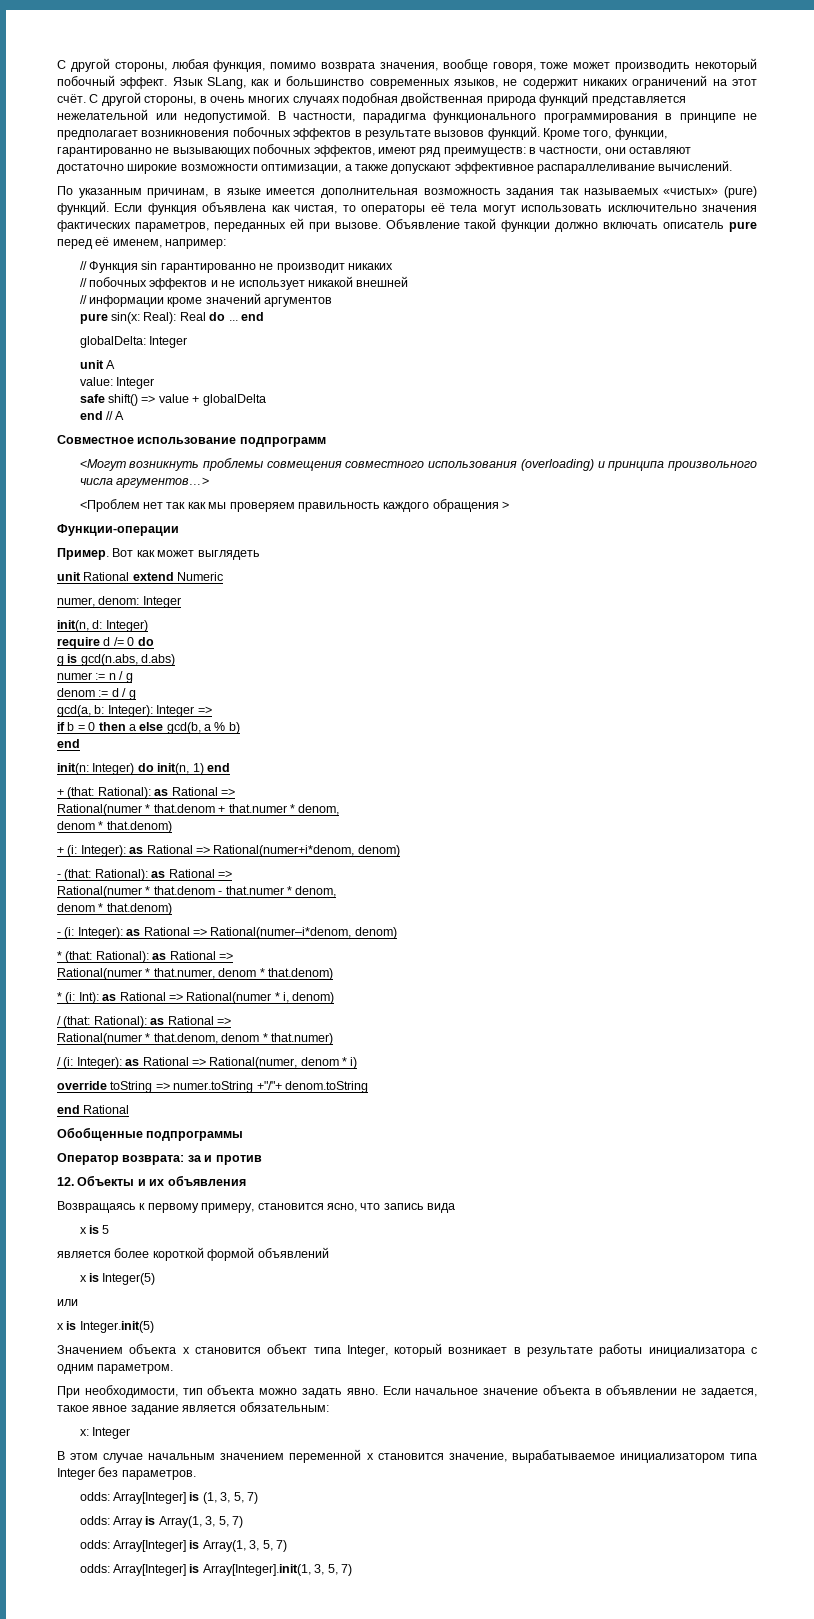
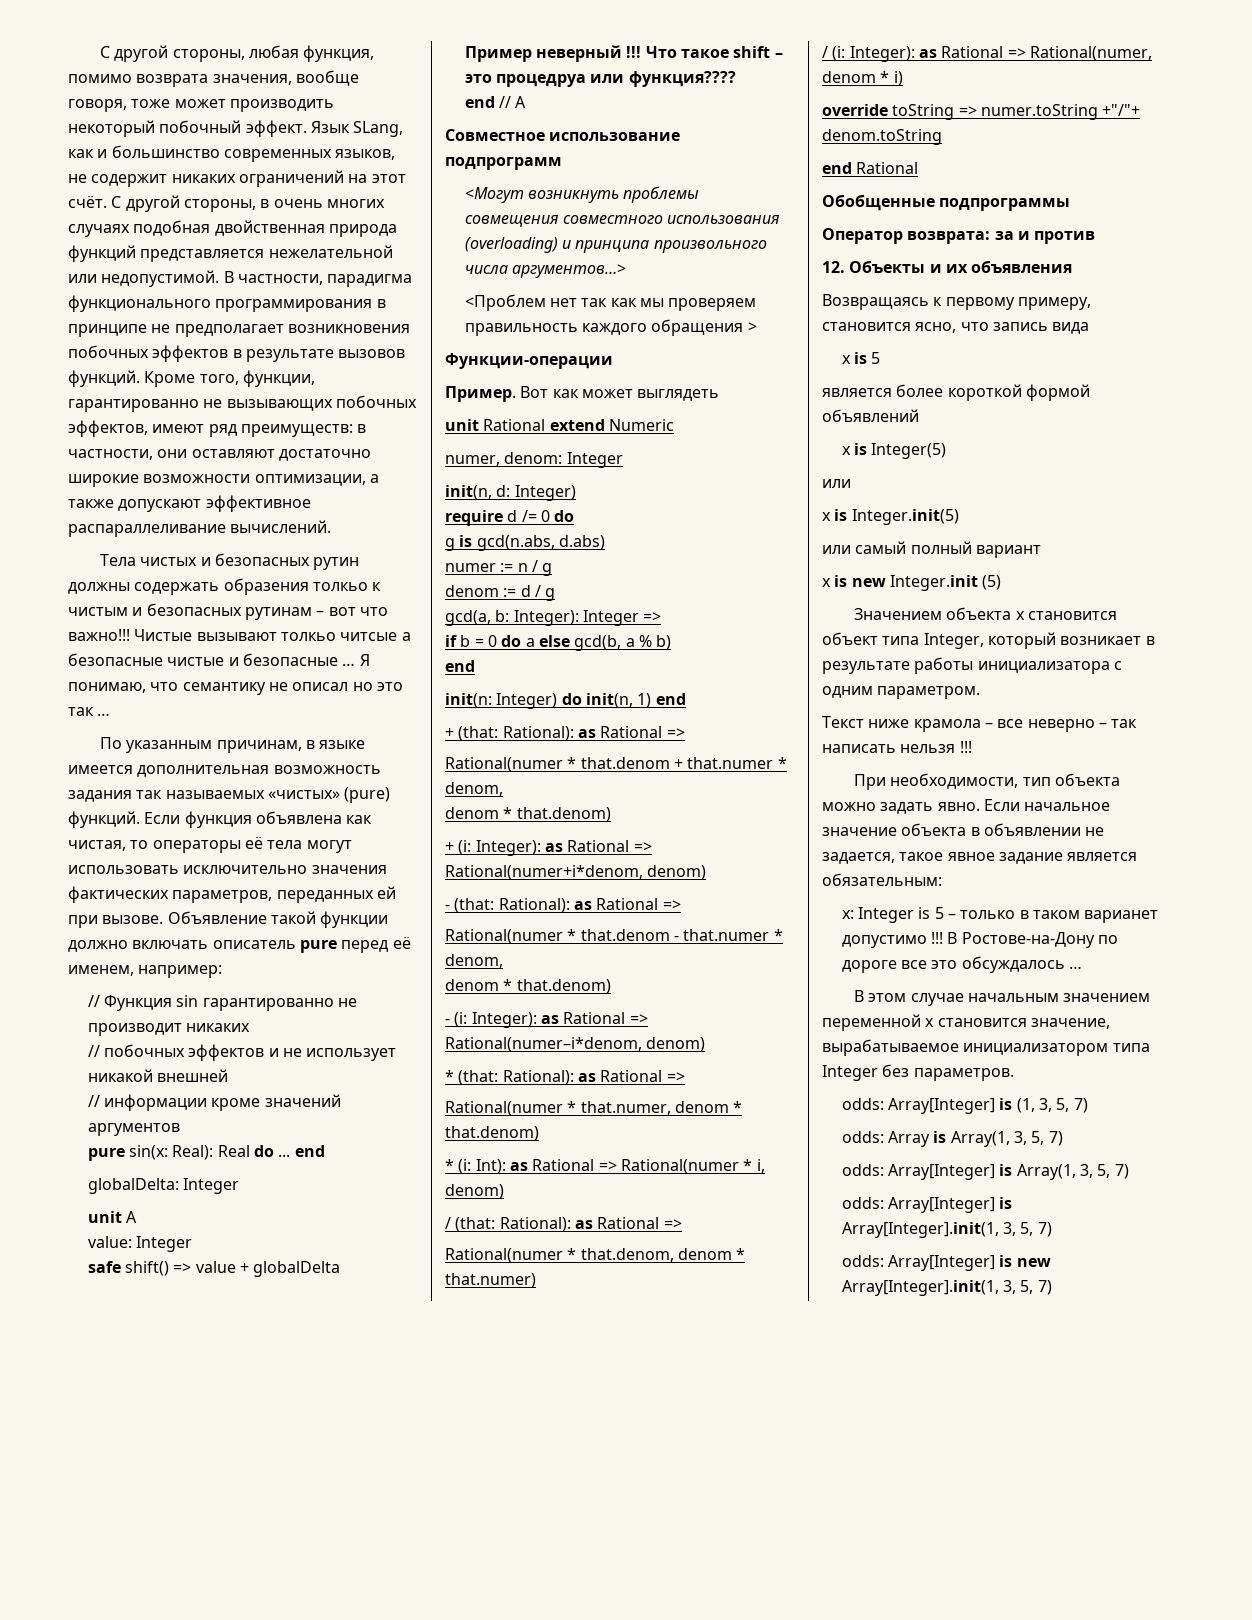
+ Тела чистых и безопасных рутин должны содержать образения толкьо к чистым и безопасных рутинам – вот что важно!!! Чистые вызывают толкьо читсые а безопасные чистые и безопасные … Я понимаю, что семантику не описал но это так …
+ Пример неверный !!! Что такое shift – это процедруа или функция????
- if b = 0 then a else gcd(b, a % b)
+ if b = 0 do a else gcd(b, a % b)
+ или самый полный вариант
+ x is new Integer.init (5)
+ Текст ниже крамола – все неверно – так написать нельзя !!!
- x: Integer
+ x: Integer is 5 – только в таком варианет допустимо !!! В Ростове-на-Дону по дороге все это обсуждалось …
+ odds: Array[Integer] is new Array[Integer].init(1, 3, 5, 7)

